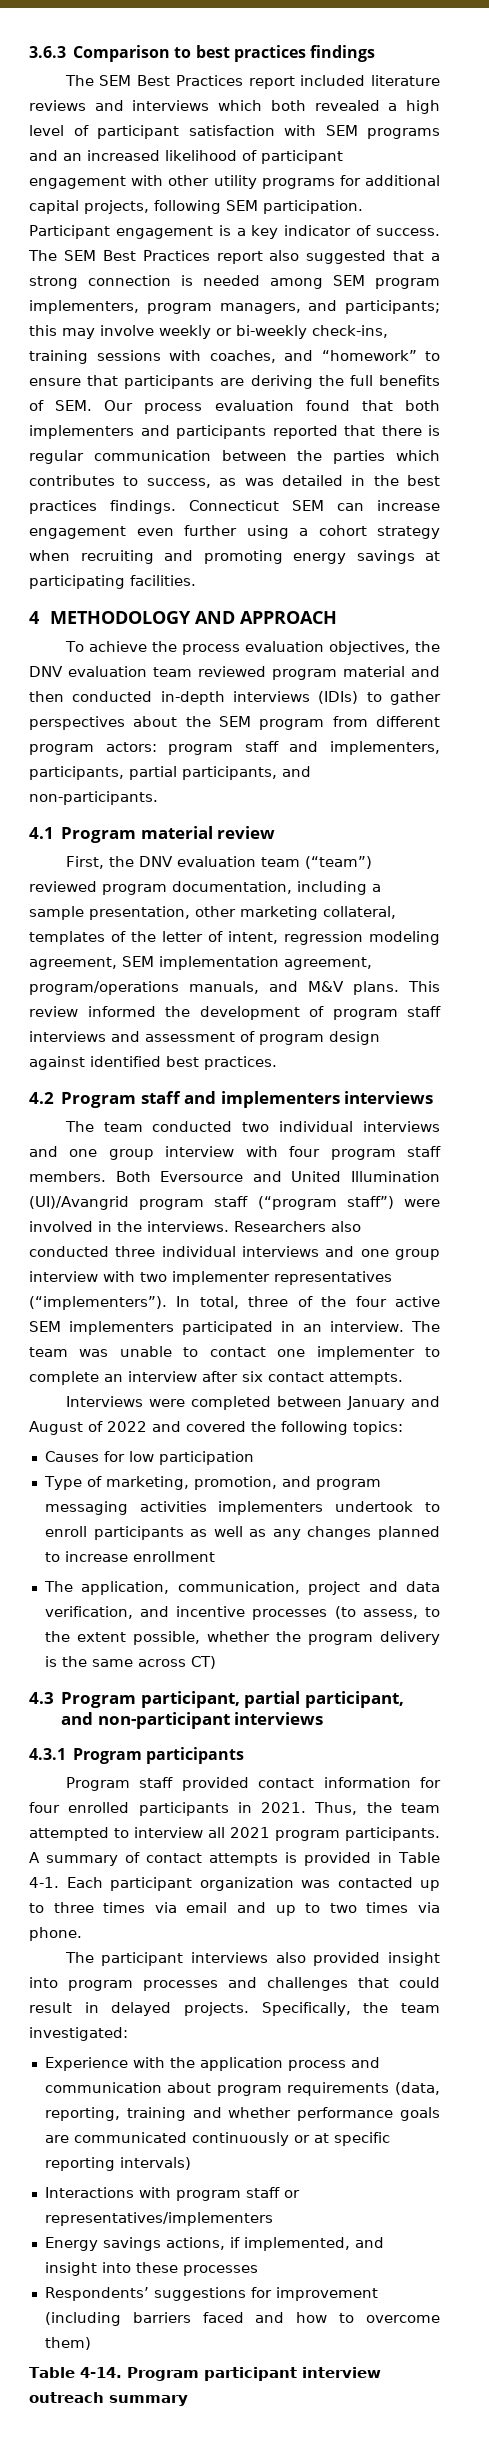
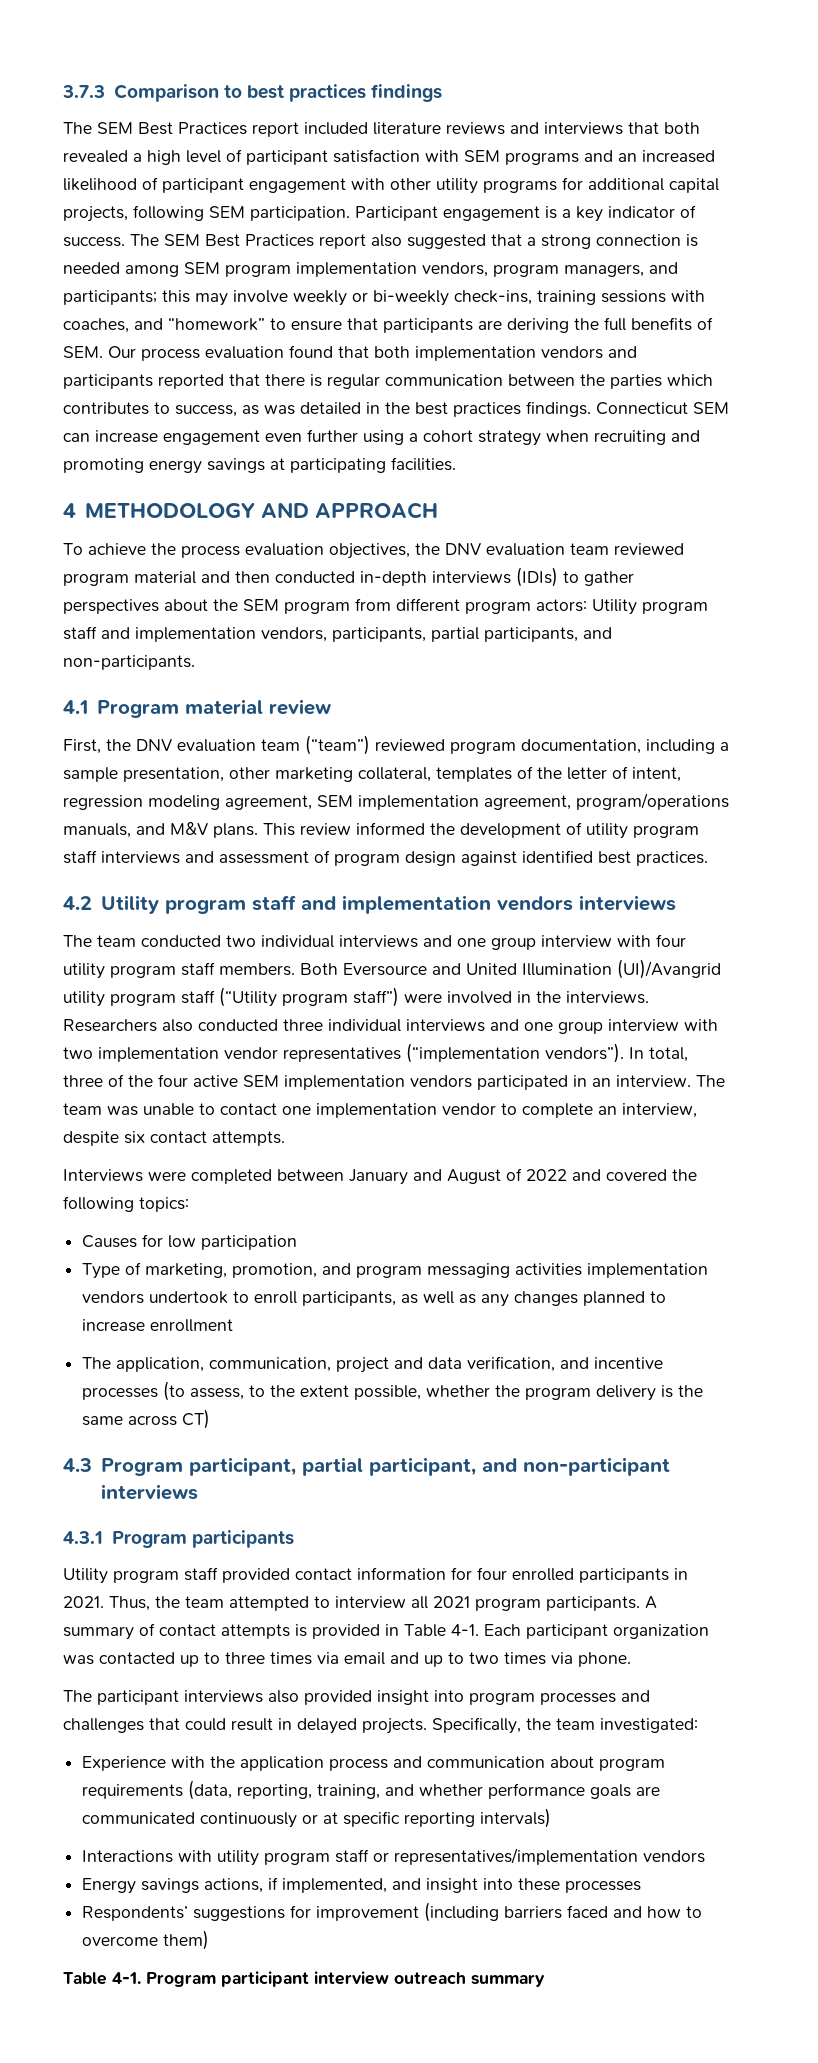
- 3.6.3 Comparison to best practices findings
+ 3.7.3 Comparison to best practices findings
- The SEM Best Practices report included literature reviews and interviews which both revealed a high level of participant satisfaction with SEM programs and an increased likelihood of participant engagement with other utility programs for additional capital projects, following SEM participation.
+ The SEM Best Practices report included literature reviews and interviews that both revealed a high level of participant satisfaction with SEM programs and an increased likelihood of participant engagement with other utility programs for additional capital projects, following SEM participation.
- The SEM Best Practices report also suggested that a strong connection is needed among SEM program implementers, program managers, and participants;
+ The SEM Best Practices report also suggested that a strong connection is needed among SEM program implementation vendors, program managers, and participants;
- this may involve weekly or bi-weekly check-ins, training sessions with coaches, and “homework” to ensure that participants are deriving the full benefits of SEM. Our process evaluation found that both implementers and participants reported that there is regular communication between the parties which contributes to success, as was detailed in the best practices findings.
+ this may involve weekly or bi-weekly check-ins, training sessions with coaches, and “homework” to ensure that participants are deriving the full benefits of SEM. Our process evaluation found that both implementation vendors and participants reported that there is regular communication between the parties which contributes to success, as was detailed in the best practices findings.
- To achieve the process evaluation objectives, the DNV evaluation team reviewed program material and then conducted in-depth interviews (IDIs) to gather perspectives about the SEM program from different program actors: program staff and implementers, participants, partial participants, and non-participants.
+ To achieve the process evaluation objectives, the DNV evaluation team reviewed program material and then conducted in-depth interviews (IDIs) to gather perspectives about the SEM program from different program actors: Utility program staff and implementation vendors, participants, partial participants, and non-participants.
- This review informed the development of program staff interviews and assessment of program design against identified best practices.
+ This review informed the development of utility program staff interviews and assessment of program design against identified best practices.
- 4.2 Program staff and implementers interviews
+ 4.2 Utility program staff and implementation vendors interviews
- The team conducted two individual interviews and one group interview with four program staff members.
+ The team conducted two individual interviews and one group interview with four utility program staff members.
- Both Eversource and United Illumination (UI)/Avangrid program staff (“program staff”) were involved in the interviews.
+ Both Eversource and United Illumination (UI)/Avangrid utility program staff (“Utility program staff”) were involved in the interviews.
- Researchers also conducted three individual interviews and one group interview with two implementer representatives (“implementers”).
+ Researchers also conducted three individual interviews and one group interview with two implementation vendor representatives (“implementation vendors”).
- In total, three of the four active SEM implementers participated in an interview.
+ In total, three of the four active SEM implementation vendors participated in an interview.
- The team was unable to contact one implementer to complete an interview after six contact attempts.
+ The team was unable to contact one implementation vendor to complete an interview, despite six contact attempts.
- Type of marketing, promotion, and program messaging activities implementers undertook to enroll participants as well as any changes planned to increase enrollment
+ Type of marketing, promotion, and program messaging activities implementation vendors undertook to enroll participants, as well as any changes planned to increase enrollment
- Program staff provided contact information for four enrolled participants in 2021.
+ Utility program staff provided contact information for four enrolled participants in 2021.
- Experience with the application process and communication about program requirements (data, reporting, training and whether performance goals are communicated continuously or at specific reporting intervals)
+ Experience with the application process and communication about program requirements (data, reporting, training, and whether performance goals are communicated continuously or at specific reporting intervals)
- Interactions with program staff or representatives/implementers
+ Interactions with utility program staff or representatives/implementation vendors
  Respondents’ suggestions for improvement (including barriers faced and how to overcome them)
- Table 4-14.
+ Table 4-1.

